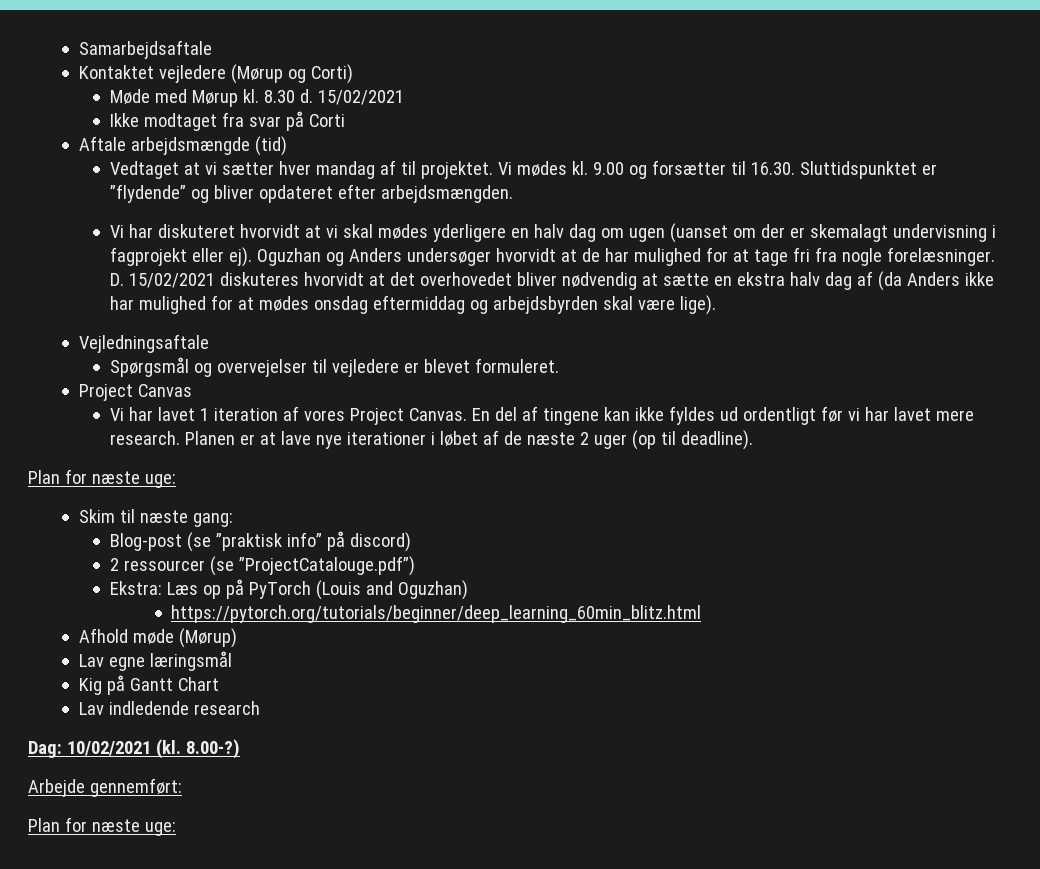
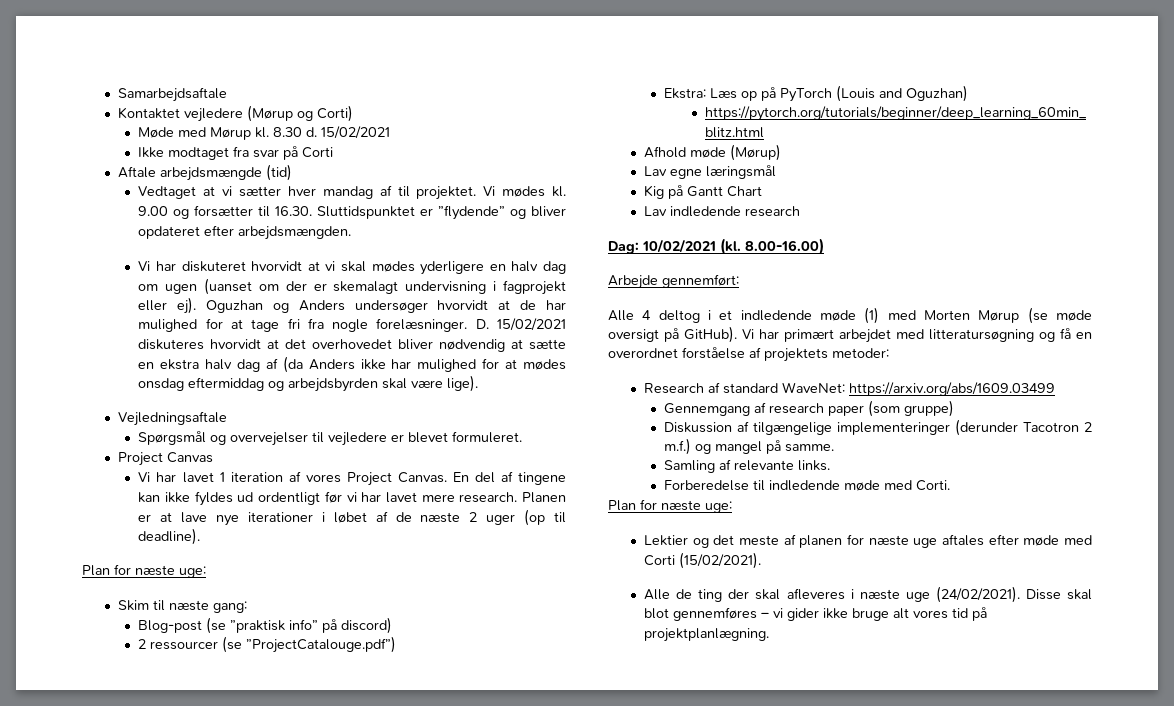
- 8.00-?)
+ 8.00-16.00)
  Arbejde gennemført:
+ Alle 4 deltog i et indledende møde (1) med Morten Mørup (se møde oversigt på GitHub). Vi har primært arbejdet med litteratursøgning og få en overordnet forståelse af projektets metoder:
+ Research af standard WaveNet: https://arxiv.org/abs/1609.03499
+ Gennemgang af research paper (som gruppe)
+ Diskussion af tilgængelige implementeringer (derunder Tacotron 2 m.f.) og mangel på samme.
+ Samling af relevante links.
+ Forberedelse til indledende møde med Corti.
  Plan for næste uge:
+ Lektier og det meste af planen for næste uge aftales efter møde med Corti (15/02/2021).
+ Alle de ting der skal afleveres i næste uge (24/02/2021). Disse skal blot gennemføres – vi gider ikke bruge alt vores tid på projektplanlægning.

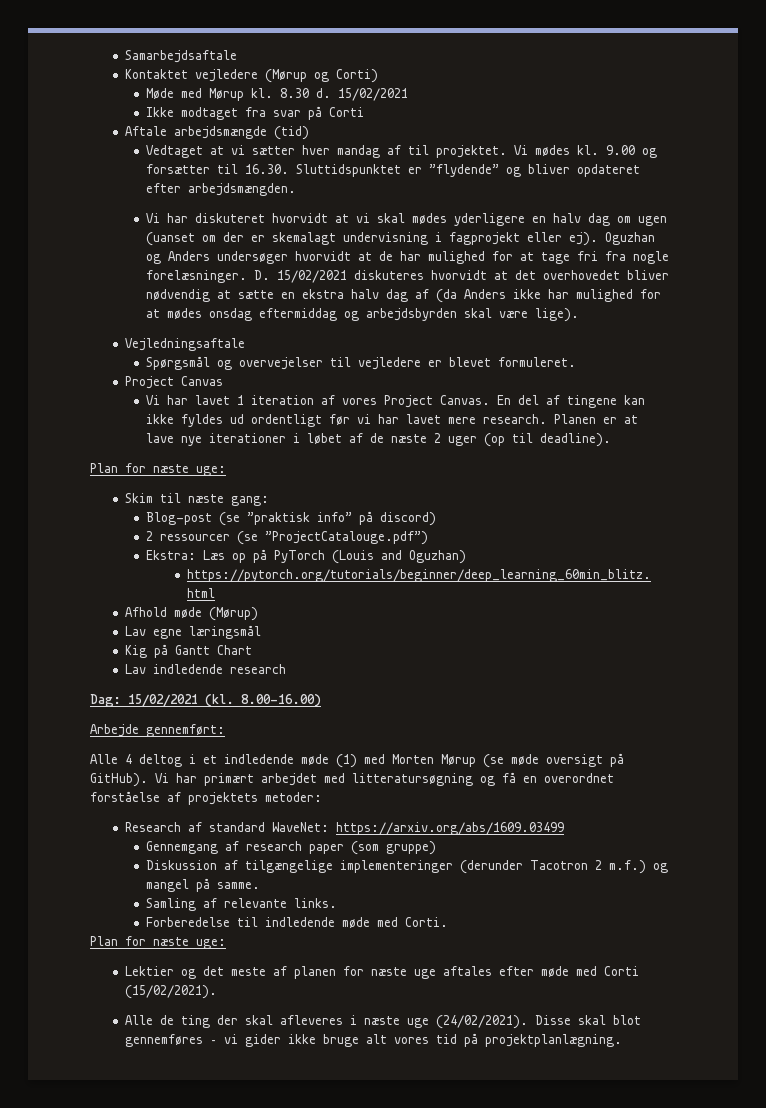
- Dag: 10/02/2021 (kl.
+ Dag: 15/02/2021 (kl.

